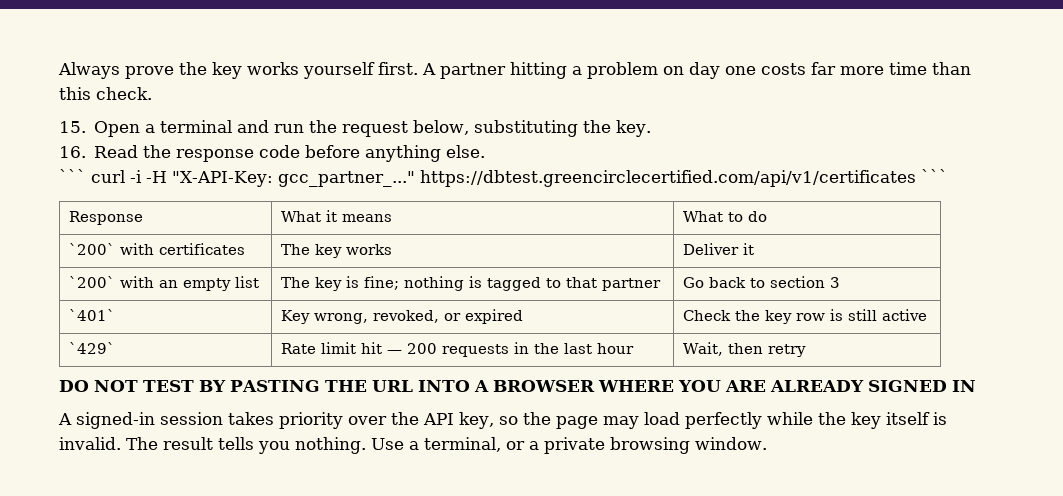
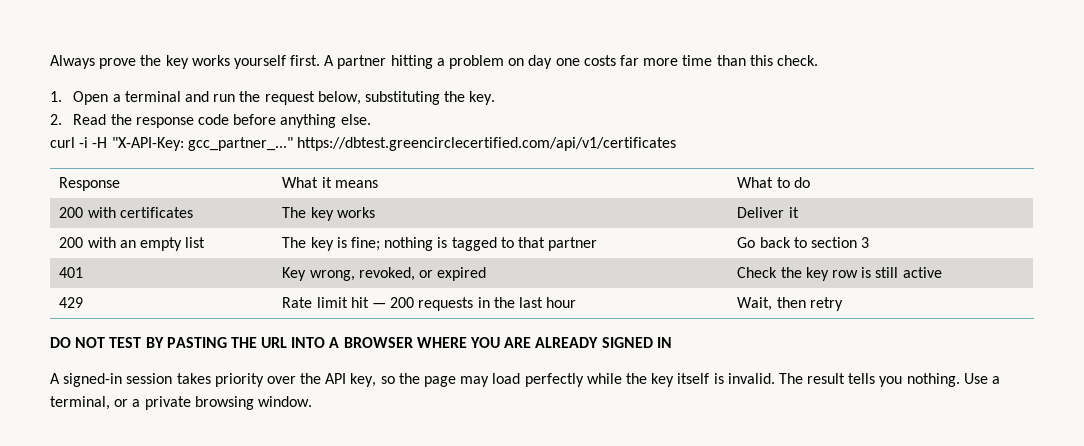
- 15. Open a terminal and run the request below, substituting the key.
+ 1. Open a terminal and run the request below, substituting the key.
- 16. Read the response code before anything else.
+ 2. Read the response code before anything else.
- ``` curl -i -H "X-API-Key: gcc_partner_..." https://dbtest.greencirclecertified.com/api/v1/certificates ```
+ curl -i -H "X-API-Key: gcc_partner_..." https://dbtest.greencirclecertified.com/api/v1/certificates
- `200` with certificates | The key works | Deliver it
+ 200 with certificates | The key works | Deliver it
- `200` with an empty list | The key is fine; nothing is tagged to that partner | Go back to section 3
+ 200 with an empty list | The key is fine; nothing is tagged to that partner | Go back to section 3
- `401` | Key wrong, revoked, or expired | Check the key row is still active
+ 401 | Key wrong, revoked, or expired | Check the key row is still active
- `429` | Rate limit hit — 200 requests in the last hour | Wait, then retry
+ 429 | Rate limit hit — 200 requests in the last hour | Wait, then retry

